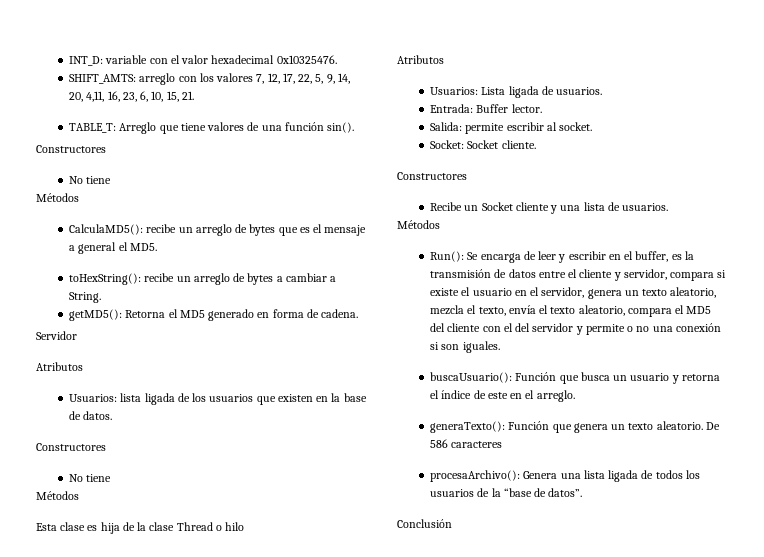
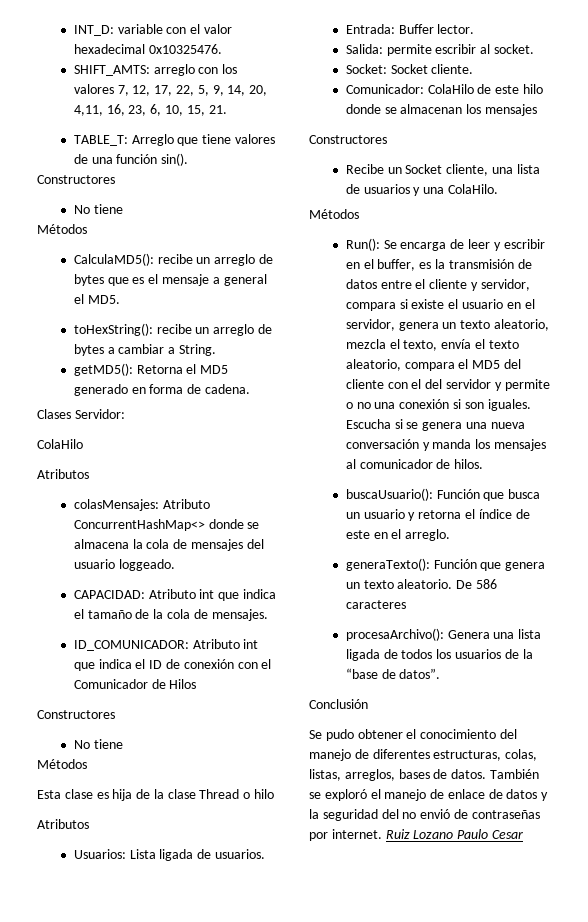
- Servidor
+ Clases Servidor:
+ ColaHilo
  Atributos
- Usuarios: lista ligada de los usuarios que existen en la base de datos.
+ colasMensajes: Atributo ConcurrentHashMap<> donde se almacena la cola de mensajes del usuario loggeado.
+ CAPACIDAD: Atributo int que indica el tamaño de la cola de mensajes.
+ ID_COMUNICADOR: Atributo int que indica el ID de conexión con el Comunicador de Hilos
+ Comunicador: ColaHilo de este hilo donde se almacenan los mensajes
- Recibe un Socket cliente y una lista de usuarios.
+ Recibe un Socket cliente, una lista de usuarios y una ColaHilo.
+ Escucha si se genera una nueva conversación y manda los mensajes al comunicador de hilos.
+ Se pudo obtener el conocimiento del manejo de diferentes estructuras, colas, listas, arreglos, bases de datos. También se exploró el manejo de enlace de datos y la seguridad del no envió de contraseñas por internet. Ruiz Lozano Paulo Cesar

